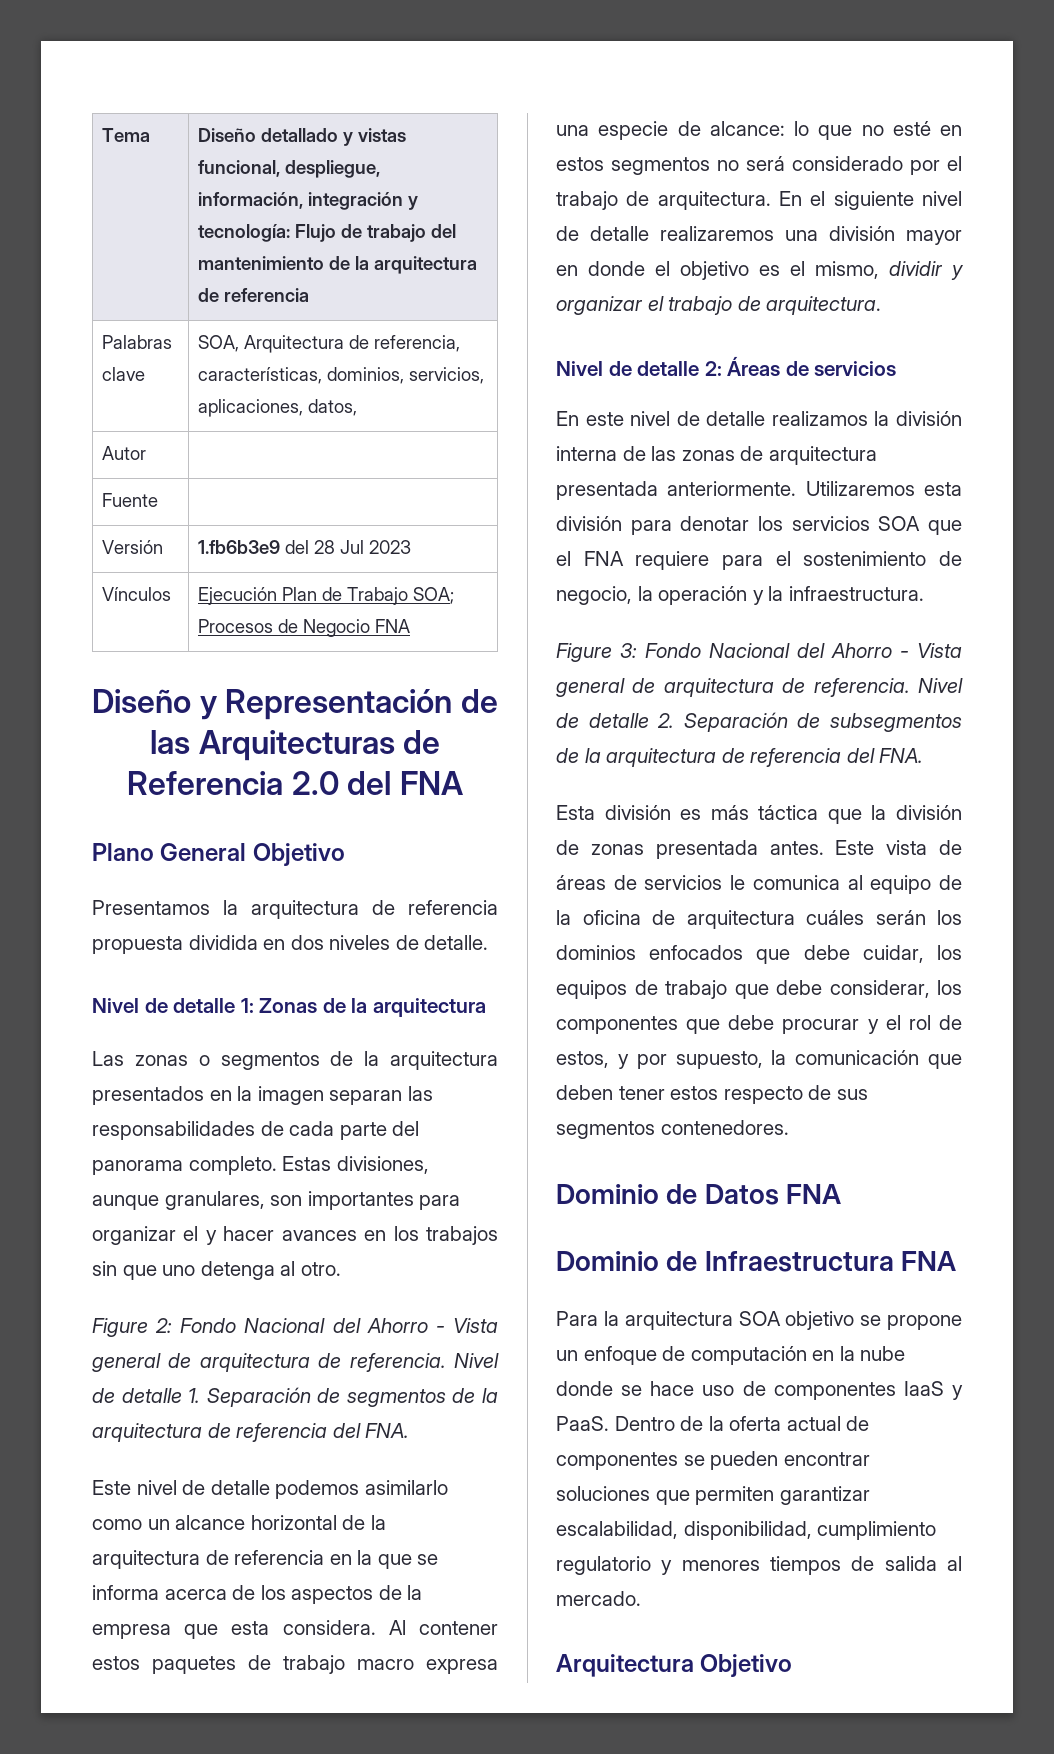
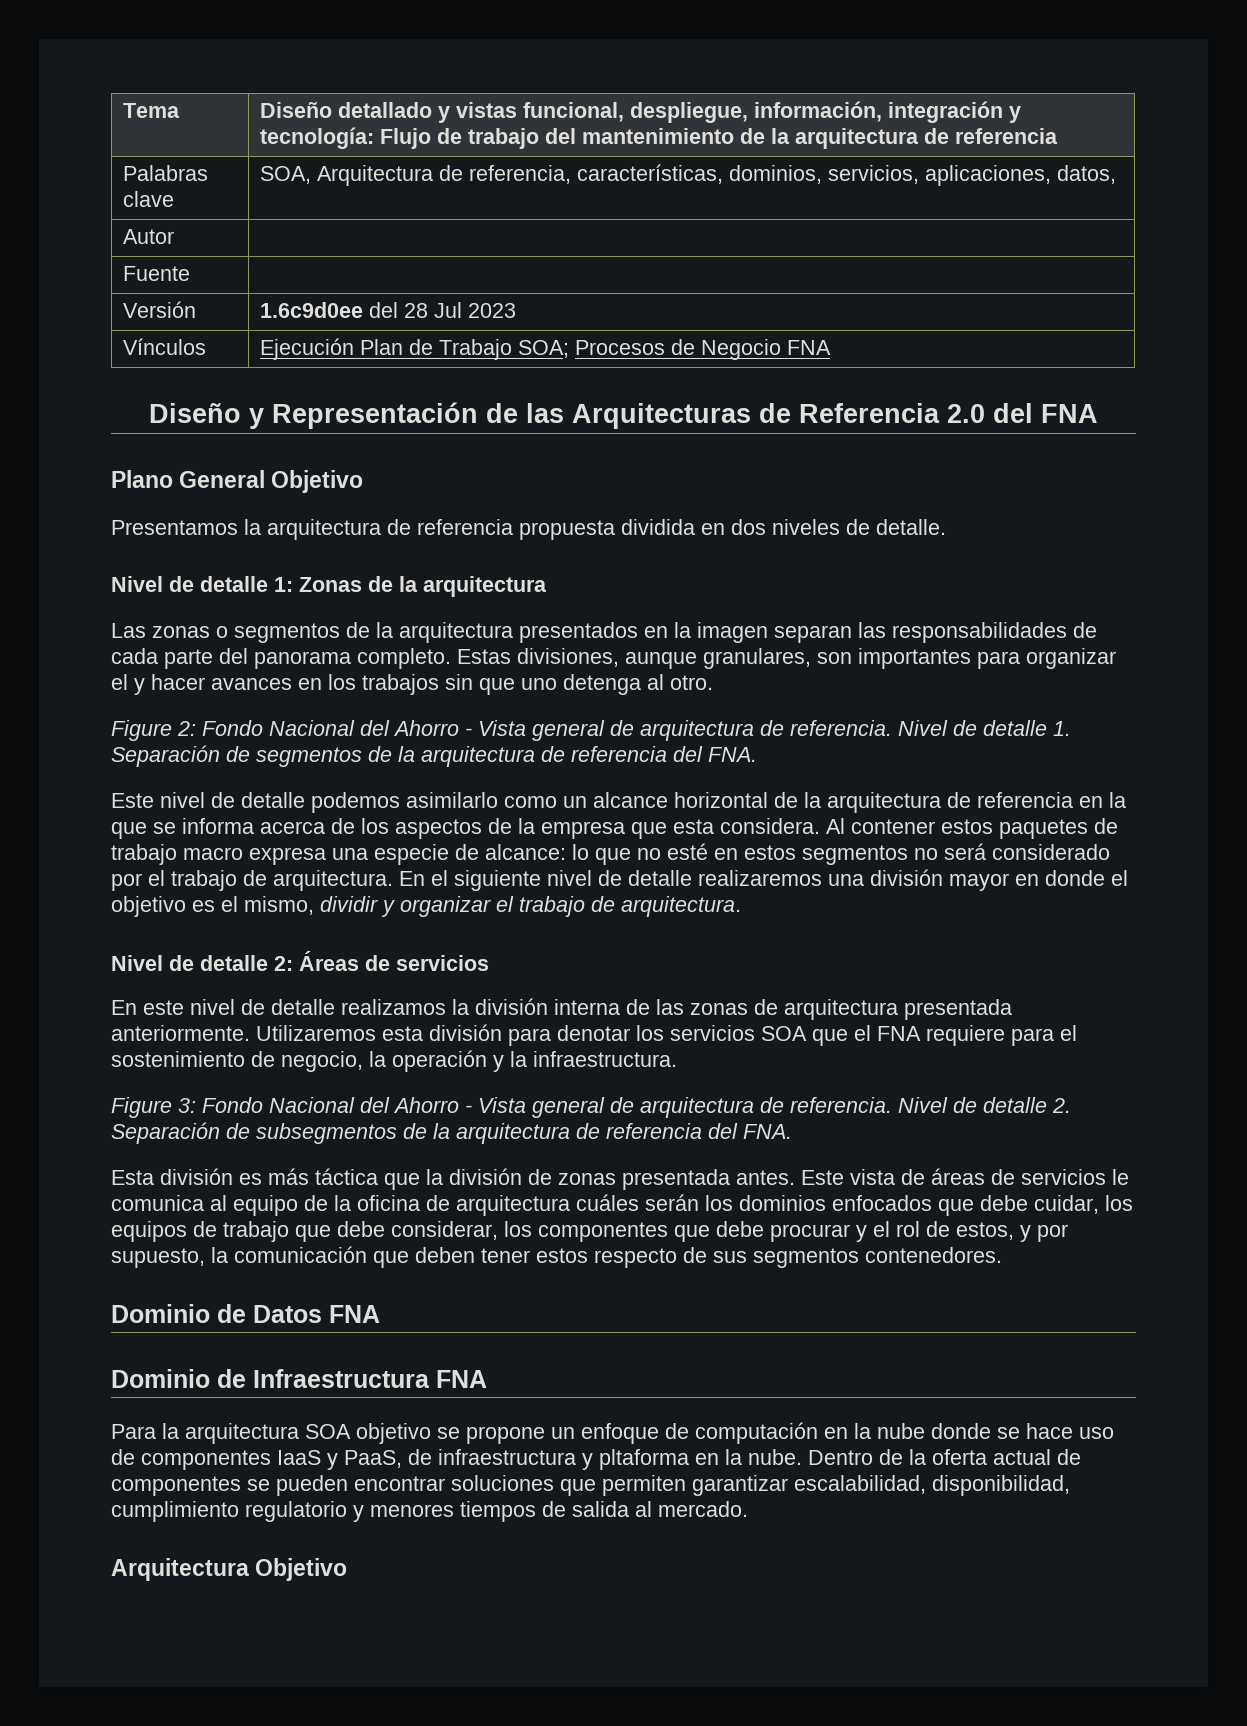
- Versión | 1.fb6b3e9 del 28 Jul 2023
+ Versión | 1.6c9d0ee del 28 Jul 2023
- Para la arquitectura SOA objetivo se propone un enfoque de computación en la nube donde se hace uso de componentes IaaS y PaaS.
+ Para la arquitectura SOA objetivo se propone un enfoque de computación en la nube donde se hace uso de componentes IaaS y PaaS, de infraestructura y pltaforma en la nube.

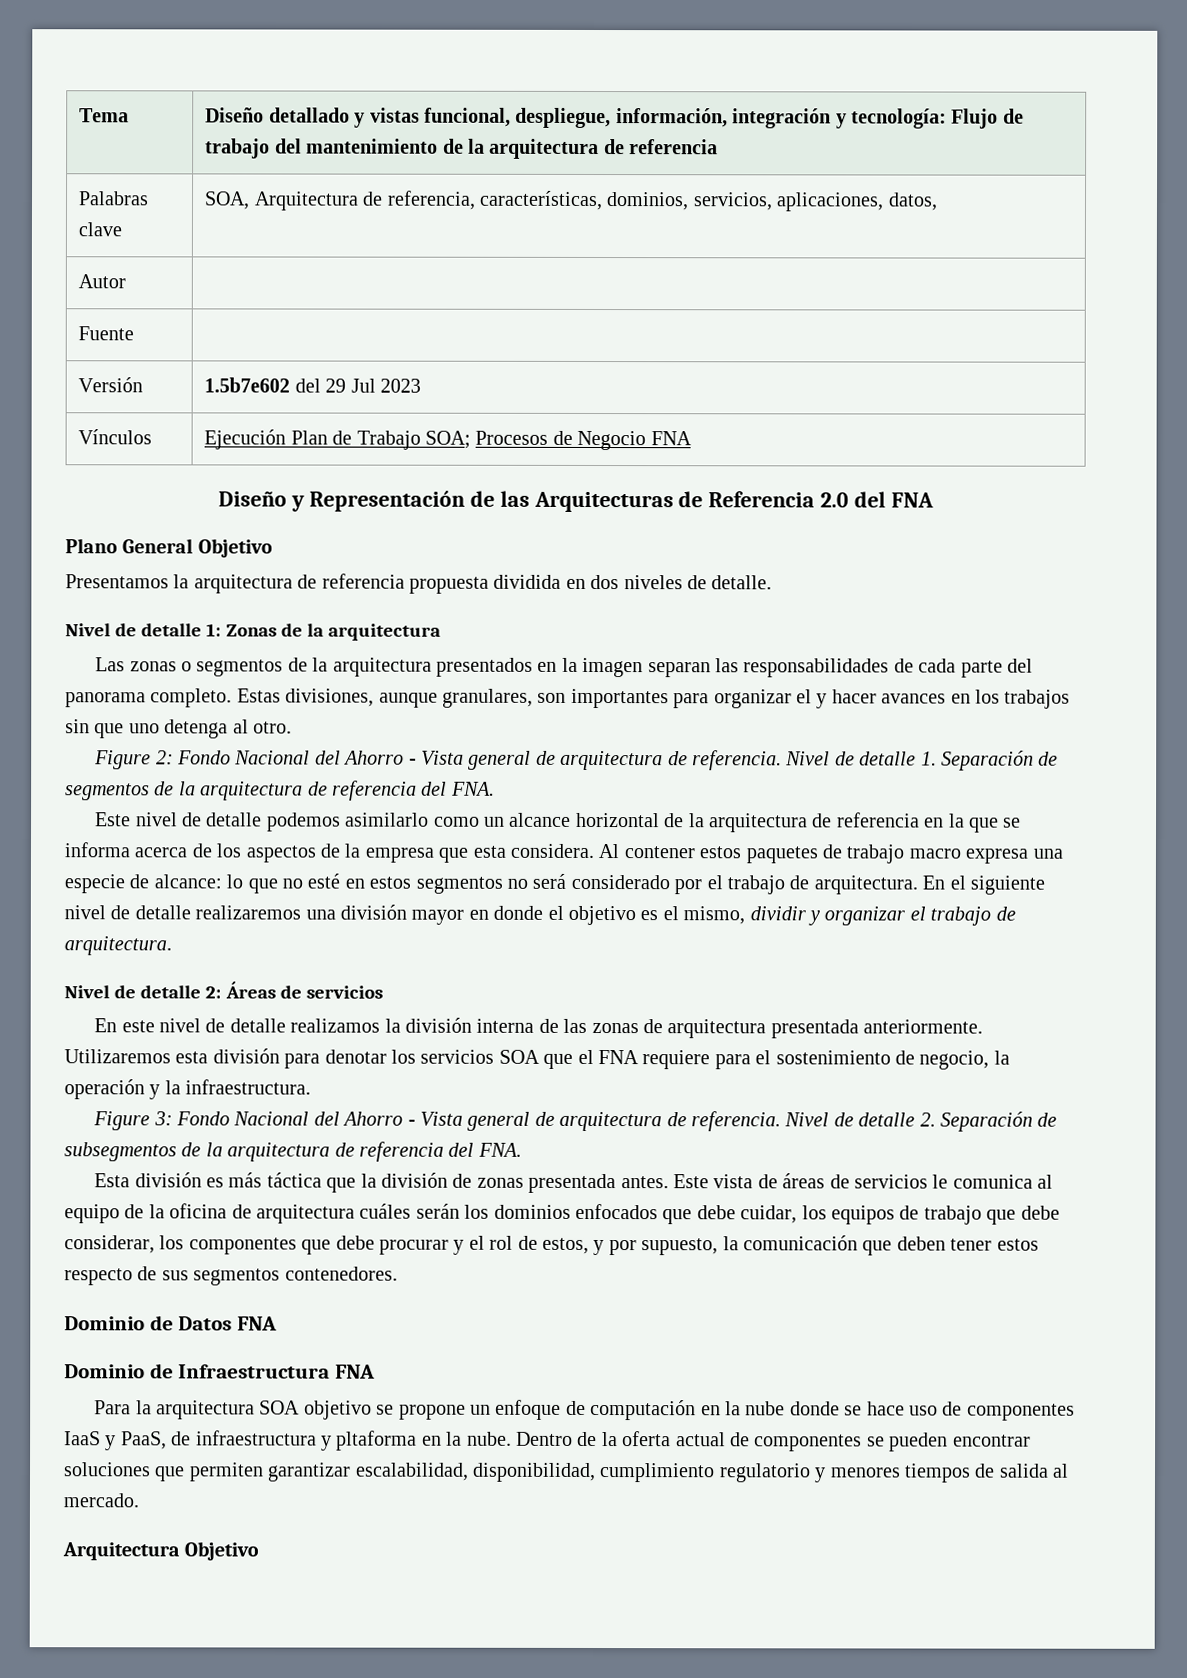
- Versión | 1.6c9d0ee del 28 Jul 2023
+ Versión | 1.5b7e602 del 29 Jul 2023

